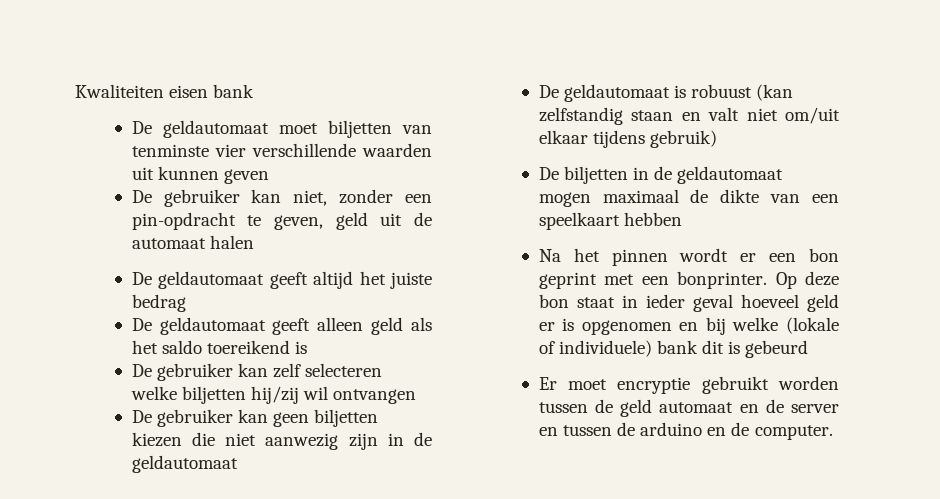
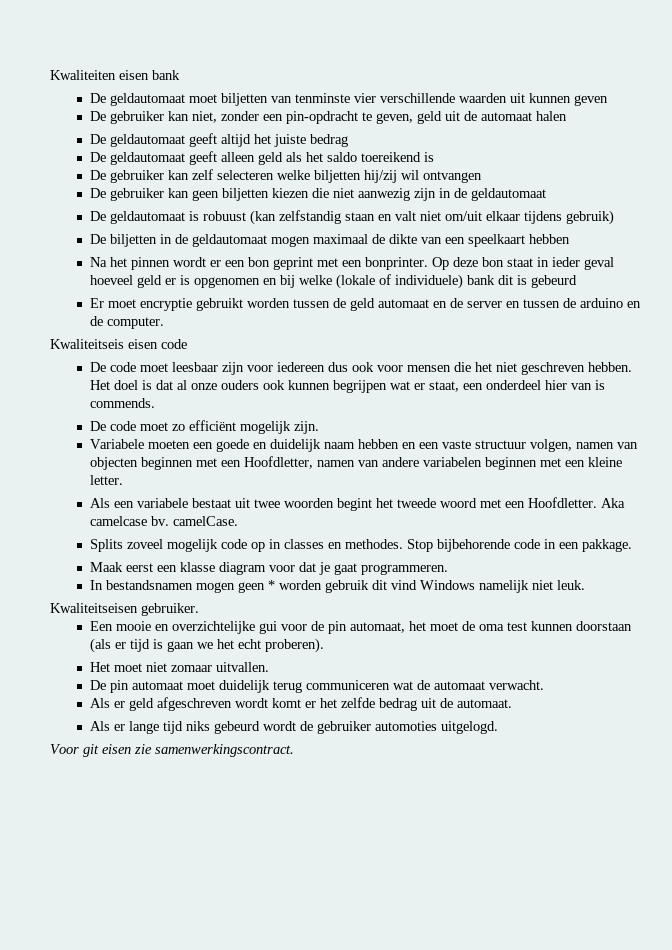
+ Kwaliteitseis eisen code
+ De code moet leesbaar zijn voor iedereen dus ook voor mensen die het niet geschreven hebben. Het doel is dat al onze ouders ook kunnen begrijpen wat er staat, een onderdeel hier van is commends.
+ De code moet zo efficiënt mogelijk zijn.
+ Variabele moeten een goede en duidelijk naam hebben en een vaste structuur volgen, namen van objecten beginnen met een Hoofdletter, namen van andere variabelen beginnen met een kleine letter.
+ Als een variabele bestaat uit twee woorden begint het tweede woord met een Hoofdletter. Aka camelcase bv. camelCase.
+ Splits zoveel mogelijk code op in classes en methodes. Stop bijbehorende code in een pakkage.
+ Maak eerst een klasse diagram voor dat je gaat programmeren.
+ In bestandsnamen mogen geen * worden gebruik dit vind Windows namelijk niet leuk.
+ Kwaliteitseisen gebruiker.
+ Een mooie en overzichtelijke gui voor de pin automaat, het moet de oma test kunnen doorstaan (als er tijd is gaan we het echt proberen).
+ Het moet niet zomaar uitvallen.
+ De pin automaat moet duidelijk terug communiceren wat de automaat verwacht.
+ Als er geld afgeschreven wordt komt er het zelfde bedrag uit de automaat.
+ Als er lange tijd niks gebeurd wordt de gebruiker automoties uitgelogd.
+ Voor git eisen zie samenwerkingscontract.

